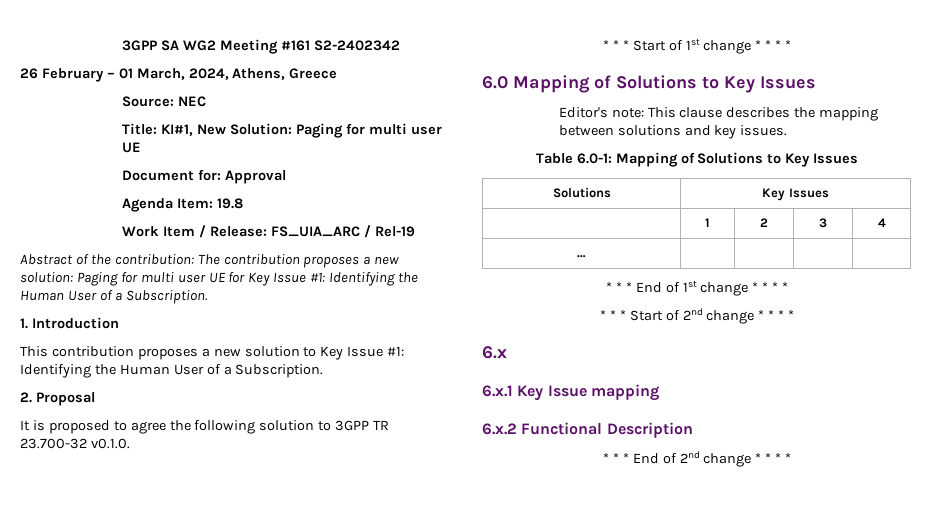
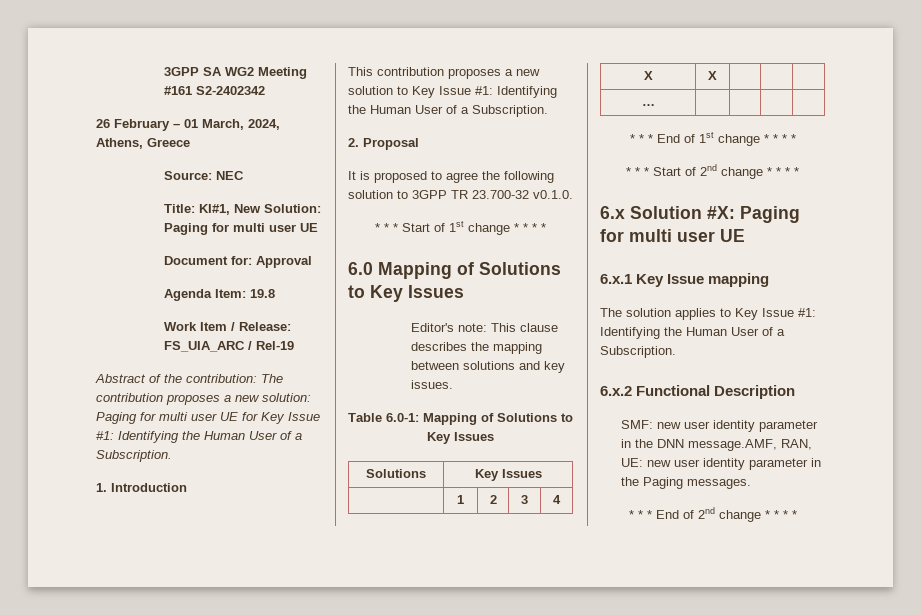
+ X | X | | |
- 6.x
+ 6.x Solution #X: Paging for multi user UE
  6.x.1 Key Issue mapping
+ The solution applies to Key Issue #1: Identifying the Human User of a Subscription.
  6.x.2 Functional Description
+ SMF: new user identity parameter in the DNN message.AMF, RAN, UE: new user identity parameter in the Paging messages.

